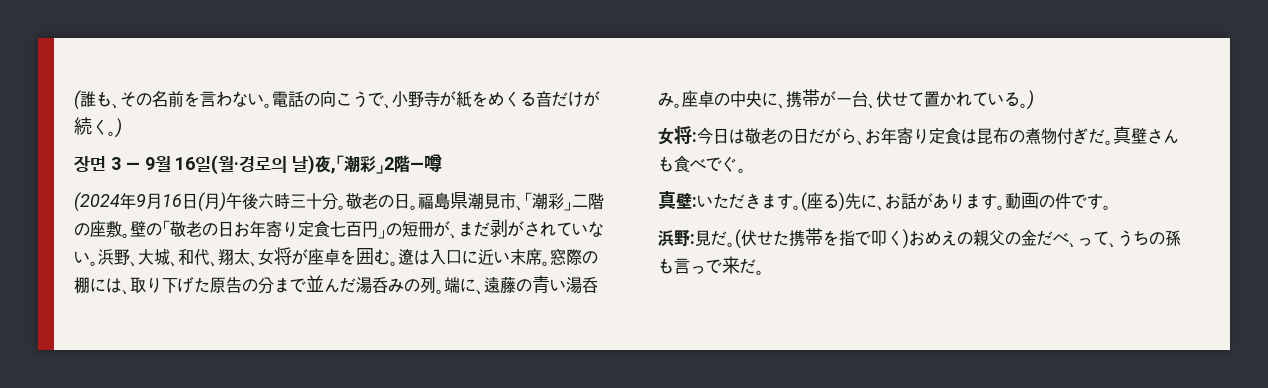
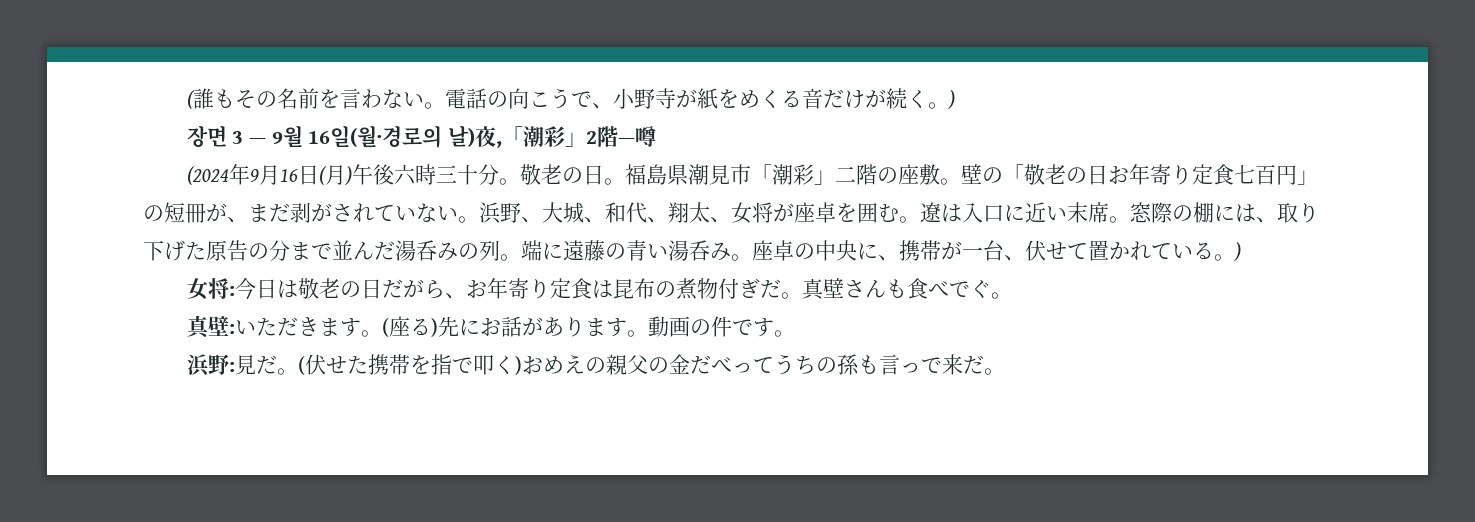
- (誰も、その名前を言わない。
+ (誰もその名前を言わない。
- 福島県潮見市、「潮彩」二階の座敷。
+ 福島県潮見市「潮彩」二階の座敷。
- 端に、遠藤の青い湯呑み。
+ 端に遠藤の青い湯呑み。
- (座る)先に、お話があります。
+ (座る)先にお話があります。
- (伏せた携帯を指で叩く)おめえの親父の金だべ、って、うちの孫も言っで来だ。
+ (伏せた携帯を指で叩く)おめえの親父の金だべってうちの孫も言っで来だ。

